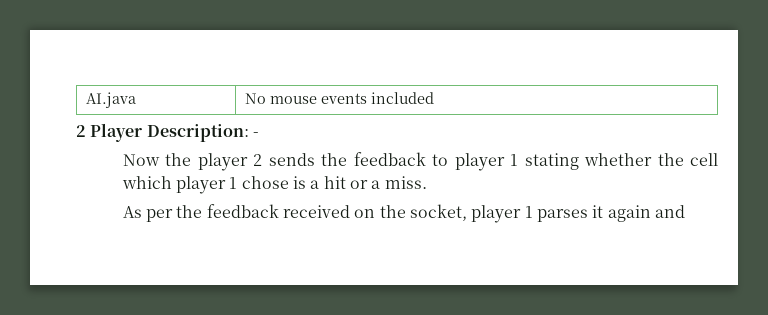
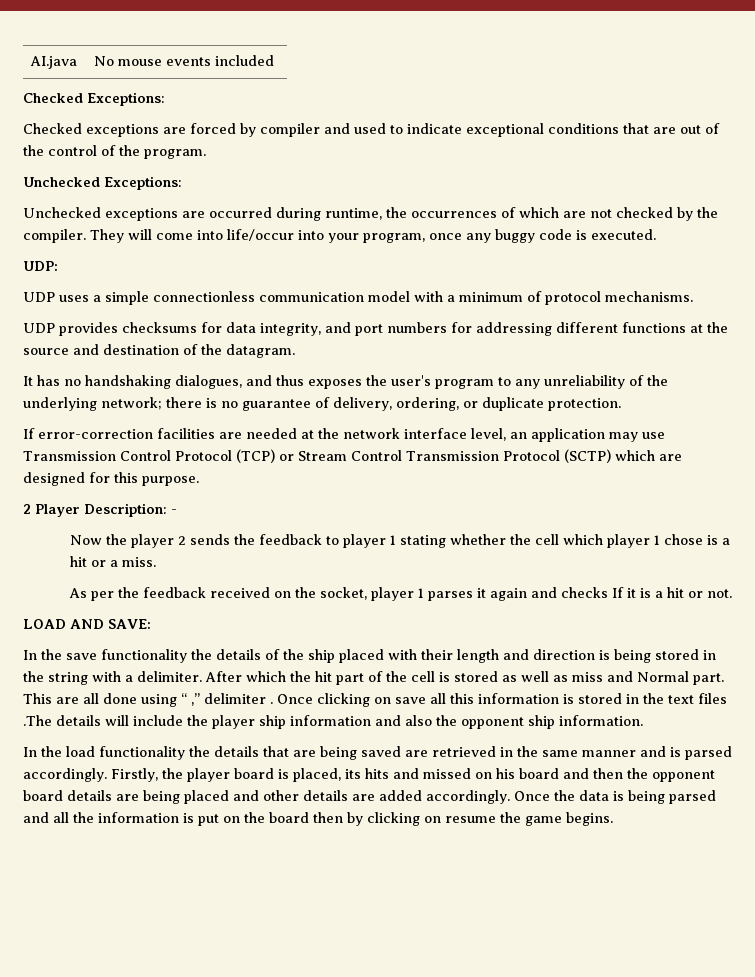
+ Checked Exceptions:
+ Checked exceptions are forced by compiler and used to indicate exceptional conditions that are out of the control of the program.
+ Unchecked Exceptions:
+ Unchecked exceptions are occurred during runtime, the occurrences of which are not checked by the compiler. They will come into life/occur into your program, once any buggy code is executed.
+ UDP:
+ UDP uses a simple connectionless communication model with a minimum of protocol mechanisms.
+ UDP provides checksums for data integrity, and port numbers for addressing different functions at the source and destination of the datagram.
+ It has no handshaking dialogues, and thus exposes the user's program to any unreliability of the underlying network; there is no guarantee of delivery, ordering, or duplicate protection.
+ If error-correction facilities are needed at the network interface level, an application may use Transmission Control Protocol (TCP) or Stream Control Transmission Protocol (SCTP) which are designed for this purpose.
- As per the feedback received on the socket, player 1 parses it again and
+ As per the feedback received on the socket, player 1 parses it again and checks If it is a hit or not.
+ LOAD AND SAVE:
+ In the save functionality the details of the ship placed with their length and direction is being stored in the string with a delimiter. After which the hit part of the cell is stored as well as miss and Normal part. This are all done using “ ,” delimiter . Once clicking on save all this information is stored in the text files .The details will include the player ship information and also the opponent ship information.
+ In the load functionality the details that are being saved are retrieved in the same manner and is parsed accordingly. Firstly, the player board is placed, its hits and missed on his board and then the opponent board details are being placed and other details are added accordingly. Once the data is being parsed and all the information is put on the board then by clicking on resume the game begins.

